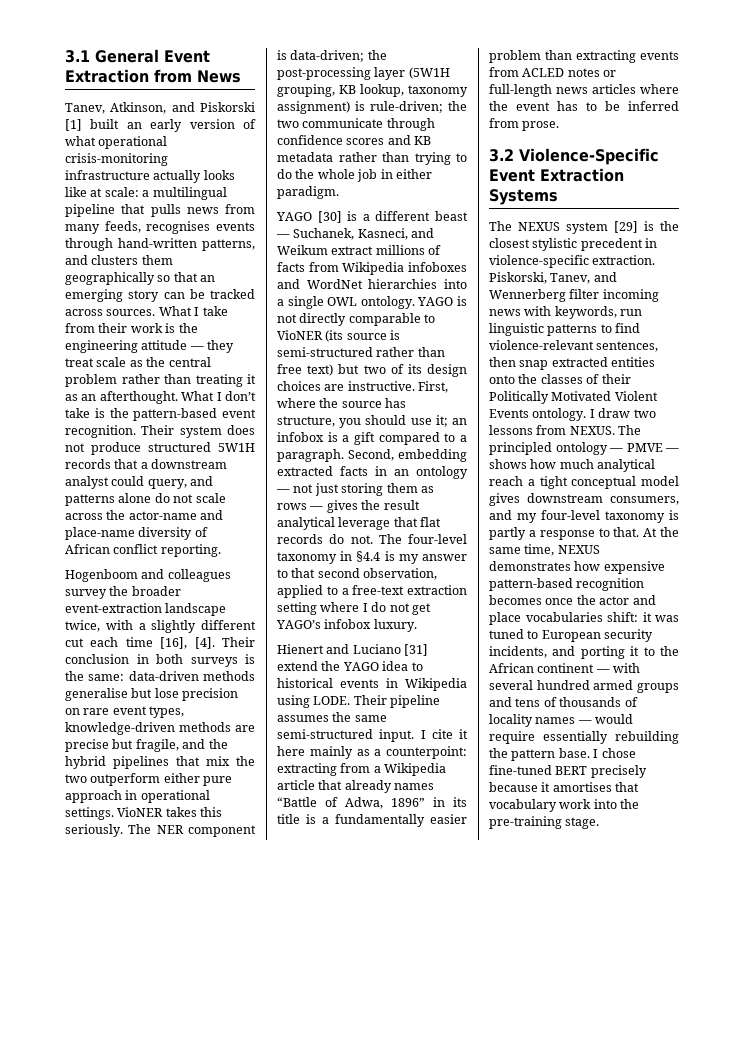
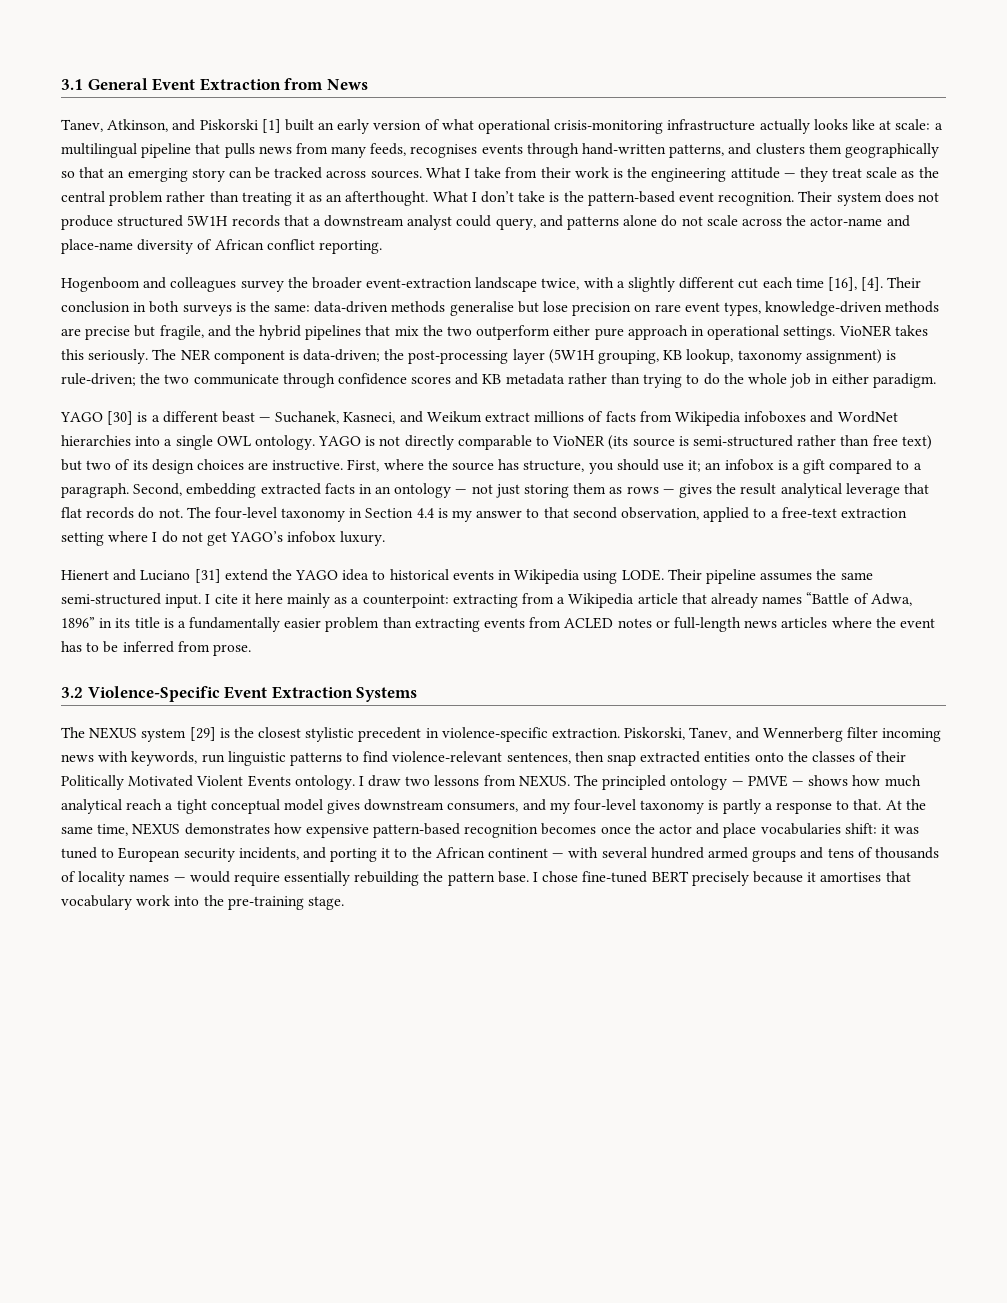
- The four-level taxonomy in §4.4 is my answer to that second observation, applied to a free-text extraction setting where I do not get YAGO’s infobox luxury.
+ The four-level taxonomy in Section 4.4 is my answer to that second observation, applied to a free-text extraction setting where I do not get YAGO’s infobox luxury.

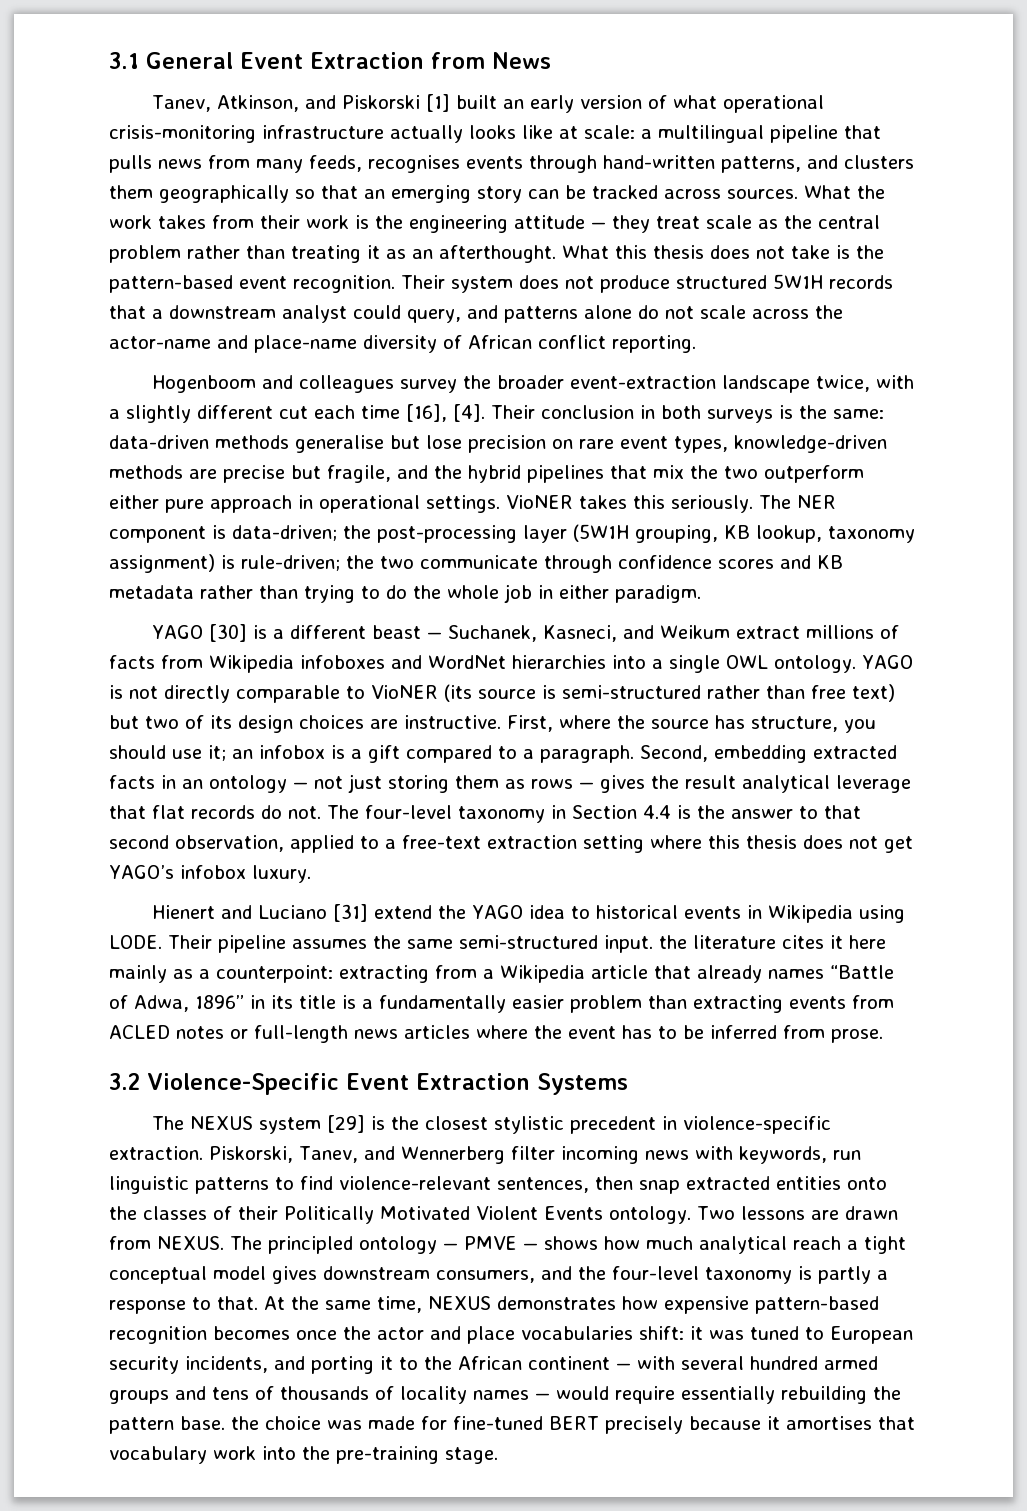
- What I take from their work is the engineering attitude — they treat scale as the central problem rather than treating it as an afterthought.
+ What the work takes from their work is the engineering attitude — they treat scale as the central problem rather than treating it as an afterthought.
- What I don’t take is the pattern-based event recognition.
+ What this thesis does not take is the pattern-based event recognition.
- The four-level taxonomy in Section 4.4 is my answer to that second observation, applied to a free-text extraction setting where I do not get YAGO’s infobox luxury.
+ The four-level taxonomy in Section 4.4 is the answer to that second observation, applied to a free-text extraction setting where this thesis does not get YAGO’s infobox luxury.
- Their pipeline assumes the same semi-structured input. I cite it here mainly as a counterpoint: extracting from a Wikipedia article that already names “Battle of Adwa, 1896” in its title is a fundamentally easier problem than extracting events from ACLED notes or full-length news articles where the event has to be inferred from prose.
+ Their pipeline assumes the same semi-structured input. the literature cites it here mainly as a counterpoint: extracting from a Wikipedia article that already names “Battle of Adwa, 1896” in its title is a fundamentally easier problem than extracting events from ACLED notes or full-length news articles where the event has to be inferred from prose.
- I draw two lessons from NEXUS.
+ Two lessons are drawn from NEXUS.
- The principled ontology — PMVE — shows how much analytical reach a tight conceptual model gives downstream consumers, and my four-level taxonomy is partly a response to that.
+ The principled ontology — PMVE — shows how much analytical reach a tight conceptual model gives downstream consumers, and the four-level taxonomy is partly a response to that.
- it was tuned to European security incidents, and porting it to the African continent — with several hundred armed groups and tens of thousands of locality names — would require essentially rebuilding the pattern base. I chose fine-tuned BERT precisely because it amortises that vocabulary work into the pre-training stage.
+ it was tuned to European security incidents, and porting it to the African continent — with several hundred armed groups and tens of thousands of locality names — would require essentially rebuilding the pattern base. the choice was made for fine-tuned BERT precisely because it amortises that vocabulary work into the pre-training stage.

